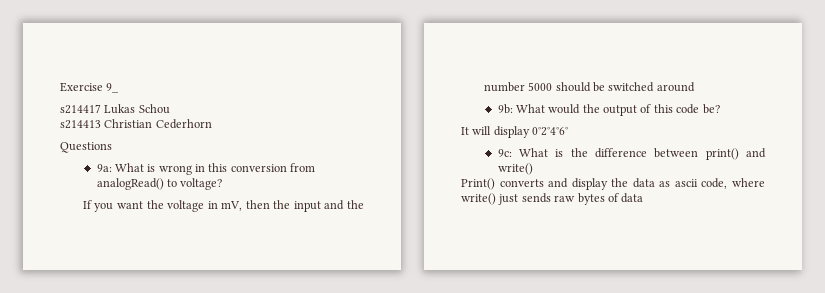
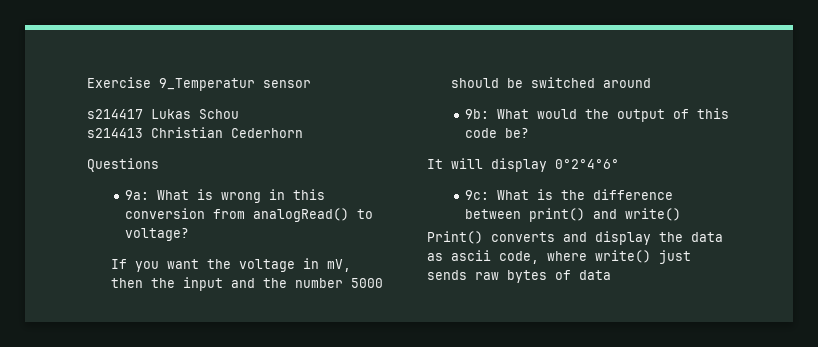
- Exercise 9_
+ Exercise 9_Temperatur sensor

